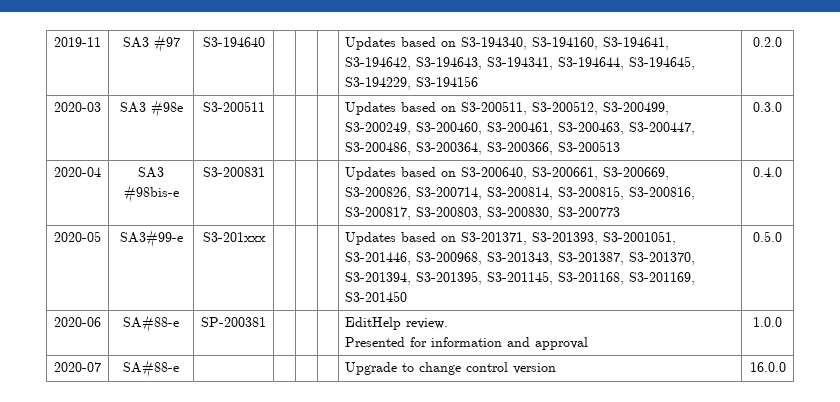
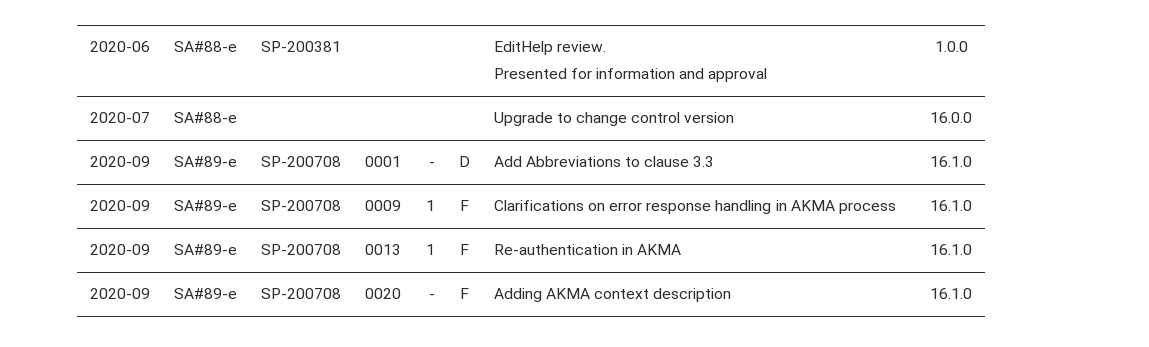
- 2019-11 | SA3 #97 | S3-194640 | | | | Updates based on S3-194340, S3-194160, S3-194641, S3-194642, S3-194643, S3-194341, S3-194644, S3-194645, S3-194229, S3-194156 | 0.2.0
- 2020-03 | SA3 #98e | S3-200511 | | | | Updates based on S3-200511, S3-200512, S3-200499, S3-200249, S3-200460, S3-200461, S3-200463, S3-200447, S3-200486, S3-200364, S3-200366, S3-200513 | 0.3.0
- 2020-04 | SA3 #98bis-e | S3-200831 | | | | Updates based on S3-200640, S3-200661, S3-200669, S3-200826, S3-200714, S3-200814, S3-200815, S3-200816, S3-200817, S3-200803, S3-200830, S3-200773 | 0.4.0
- 2020-05 | SA3#99-e | S3-201xxx | | | | Updates based on S3-201371, S3-201393, S3-2001051, S3-201446, S3-200968, S3-201343, S3-201387, S3-201370, S3-201394, S3-201395, S3-201145, S3-201168, S3-201169, S3-201450 | 0.5.0
+ 2020-09 | SA#89-e | SP-200708 | 0001 | - | D | Add Abbreviations to clause 3.3 | 16.1.0
+ 2020-09 | SA#89-e | SP-200708 | 0009 | 1 | F | Clarifications on error response handling in AKMA process | 16.1.0
+ 2020-09 | SA#89-e | SP-200708 | 0013 | 1 | F | Re-authentication in AKMA | 16.1.0
+ 2020-09 | SA#89-e | SP-200708 | 0020 | - | F | Adding AKMA context description | 16.1.0

